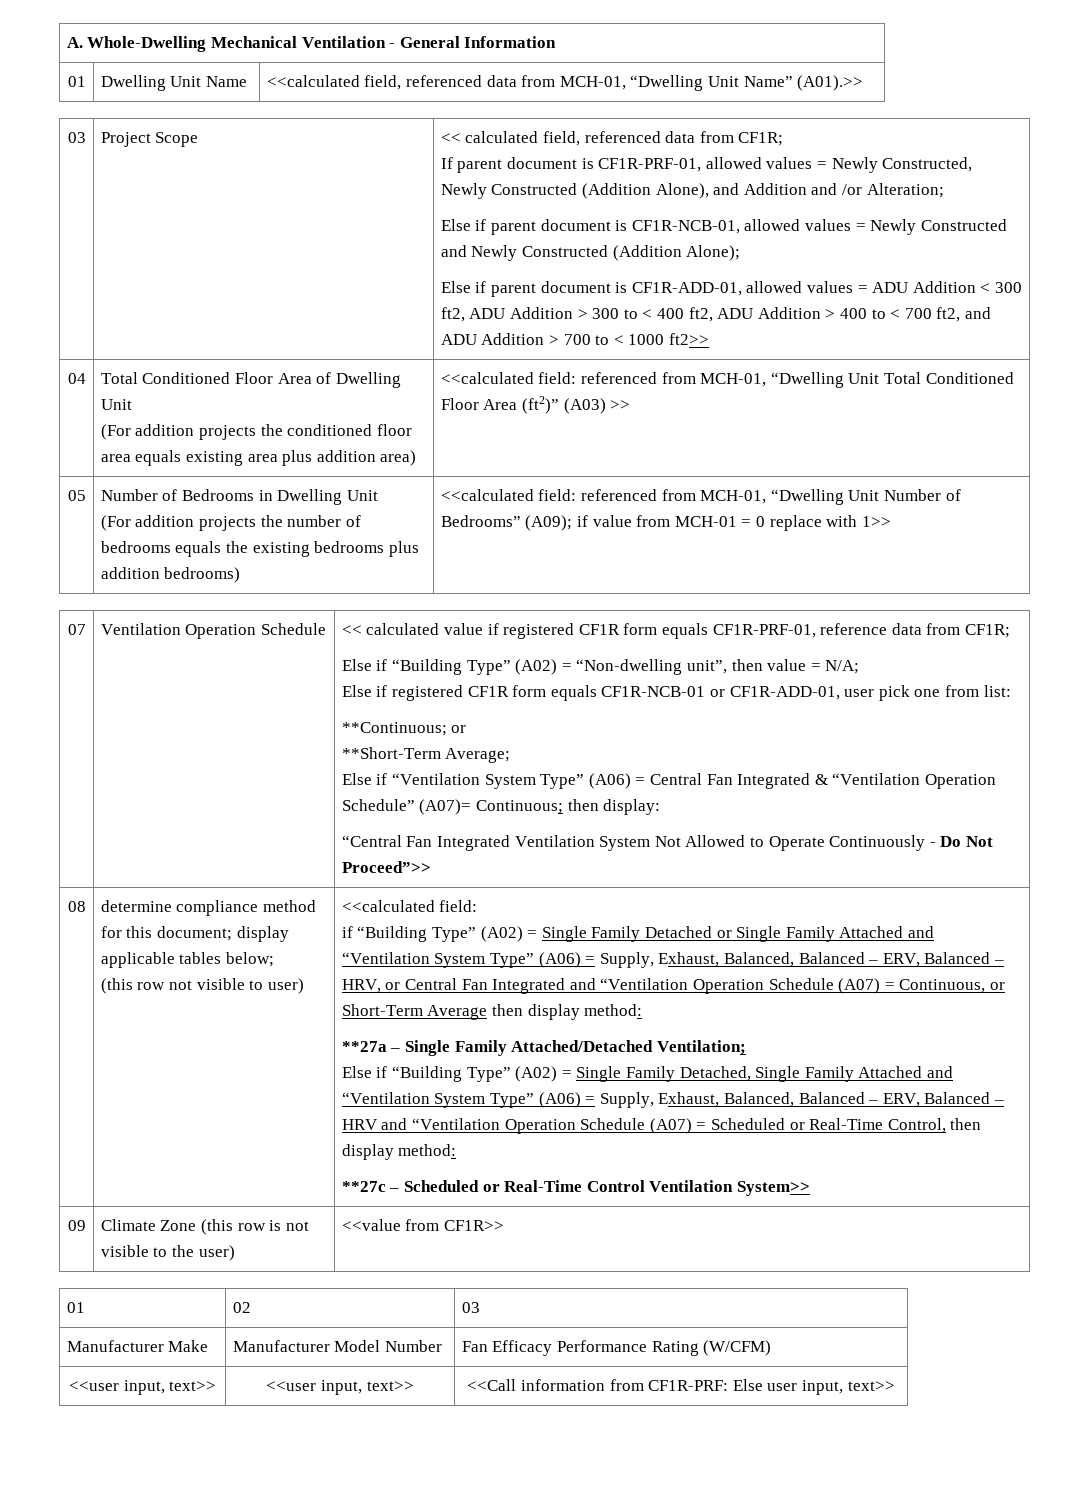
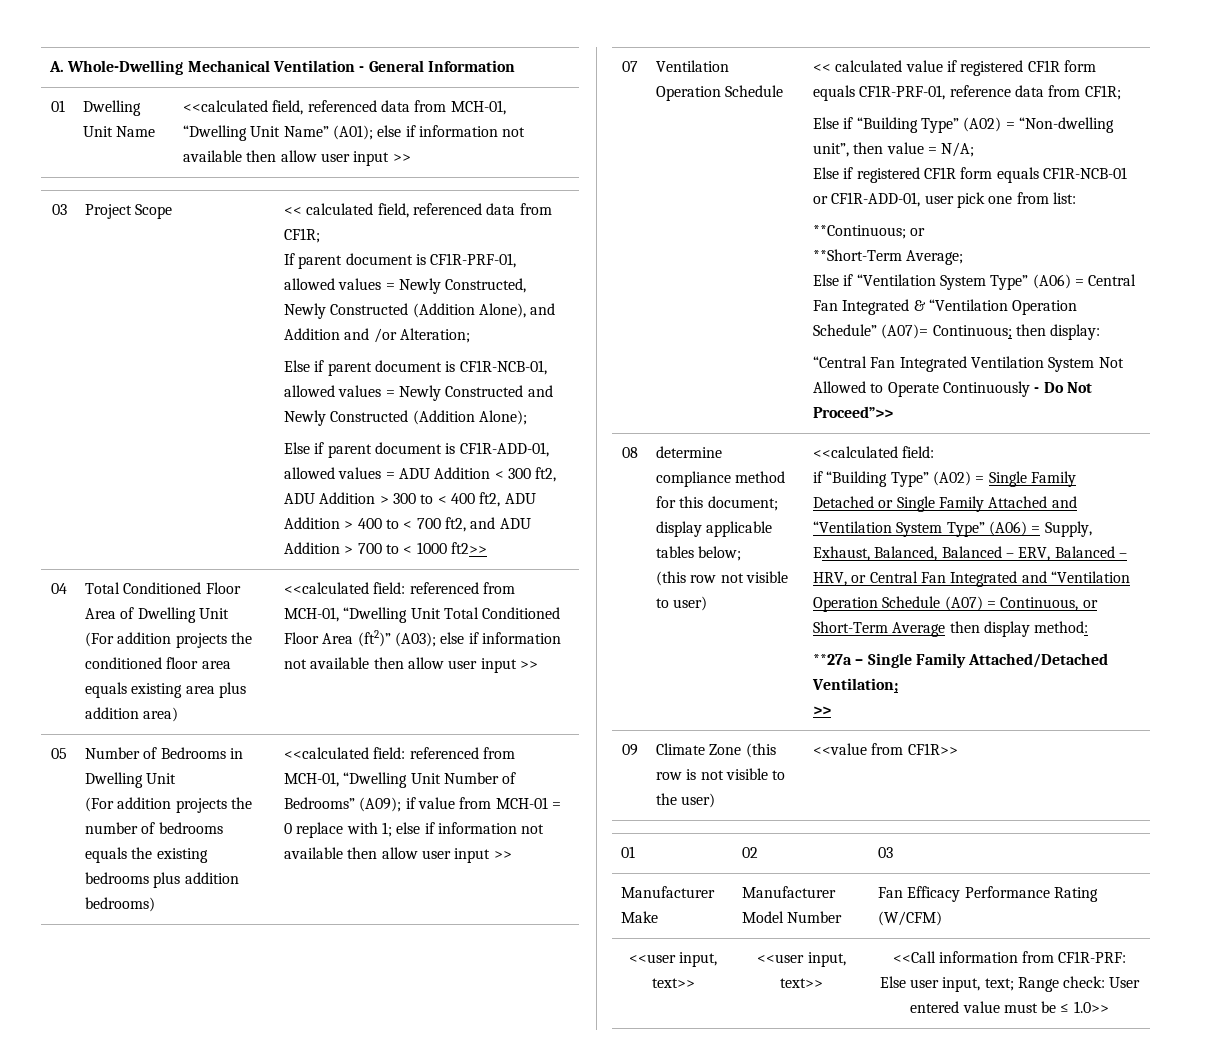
- 01 | Dwelling Unit Name | <<calculated field, referenced data from MCH-01, “Dwelling Unit Name” (A01).>>
+ 01 | Dwelling Unit Name | <<calculated field, referenced data from MCH-01, “Dwelling Unit Name” (A01); else if information not available then allow user input >>
- <<calculated field: referenced from MCH-01, “Dwelling Unit Total Conditioned Floor Area (ft2)” (A03) >>
+ <<calculated field: referenced from MCH-01, “Dwelling Unit Total Conditioned Floor Area (ft2)” (A03); else if information not available then allow user input >>
- <<calculated field: referenced from MCH-01, “Dwelling Unit Number of Bedrooms” (A09); if value from MCH-01 = 0 replace with 1>>
+ <<calculated field: referenced from MCH-01, “Dwelling Unit Number of Bedrooms” (A09); if value from MCH-01 = 0 replace with 1; else if information not available then allow user input >>
  **27a – Single Family Attached/Detached Ventilation;
- Else if “Building Type” (A02) = Single Family Detached, Single Family Attached and “Ventilation System Type” (A06) = Supply, Exhaust, Balanced, Balanced – ERV, Balanced – HRV and “Ventilation Operation Schedule (A07) = Scheduled or Real-Time Control, then display method:
- **27c – Scheduled or Real-Time Control Ventilation System>>
+ >>
- <<user input, text>> | <<user input, text>> | <<Call information from CF1R-PRF: Else user input, text>>
+ <<user input, text>> | <<user input, text>> | <<Call information from CF1R-PRF: Else user input, text; Range check: User entered value must be ≤ 1.0>>

